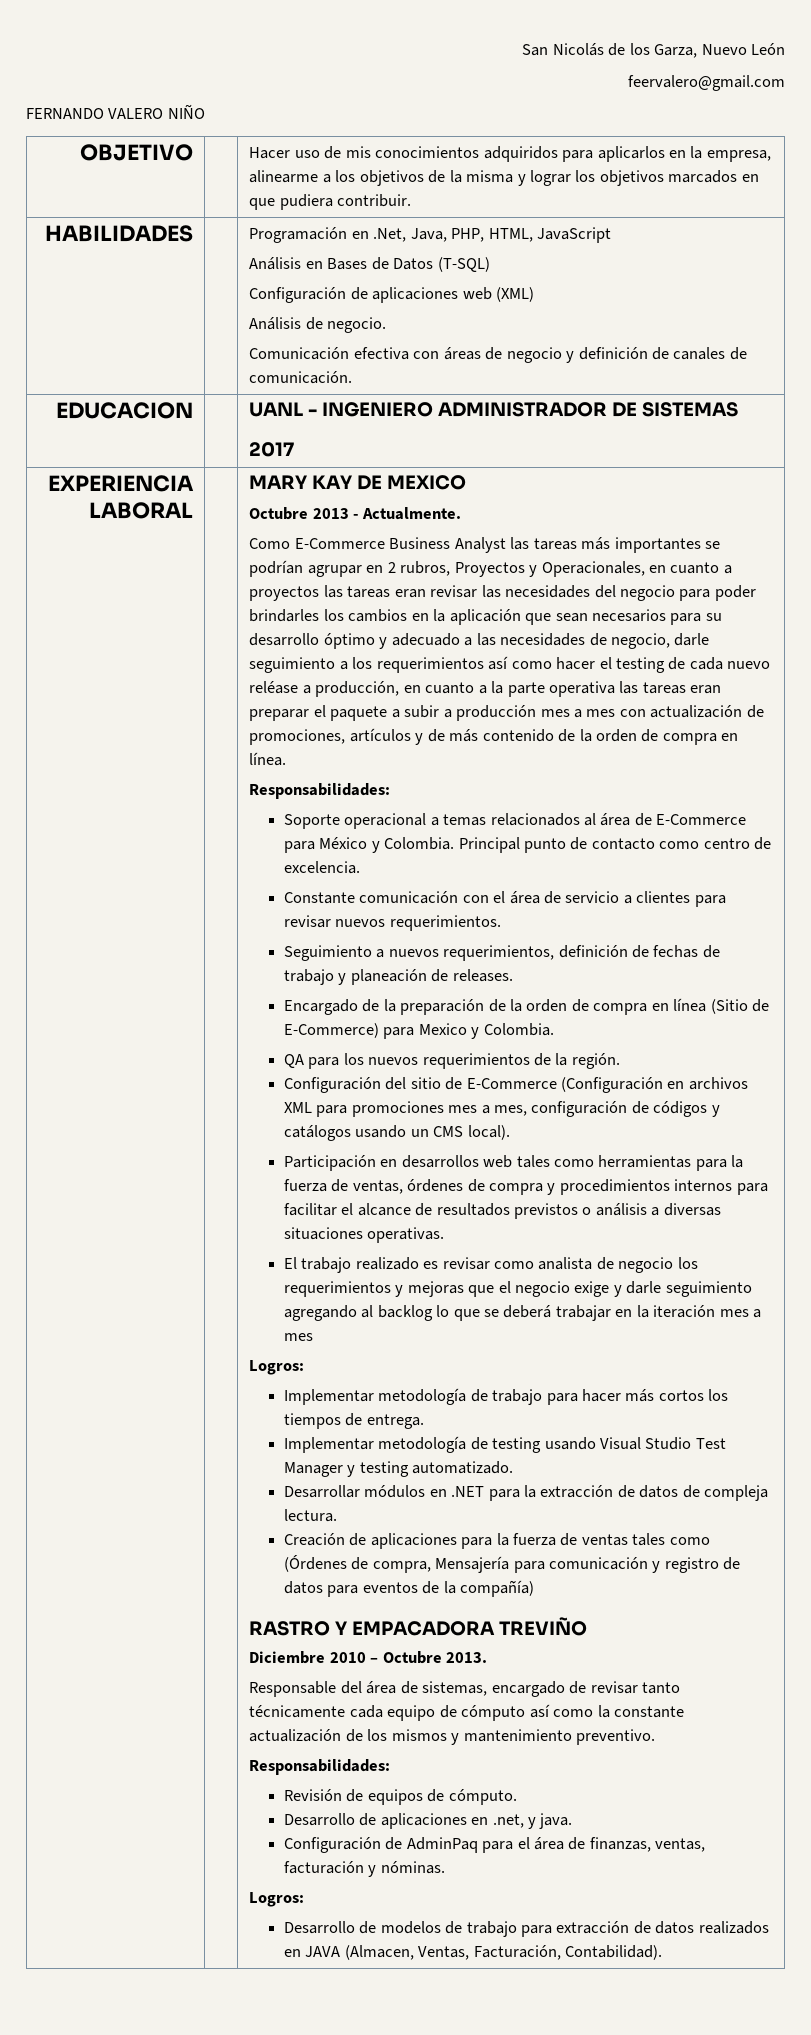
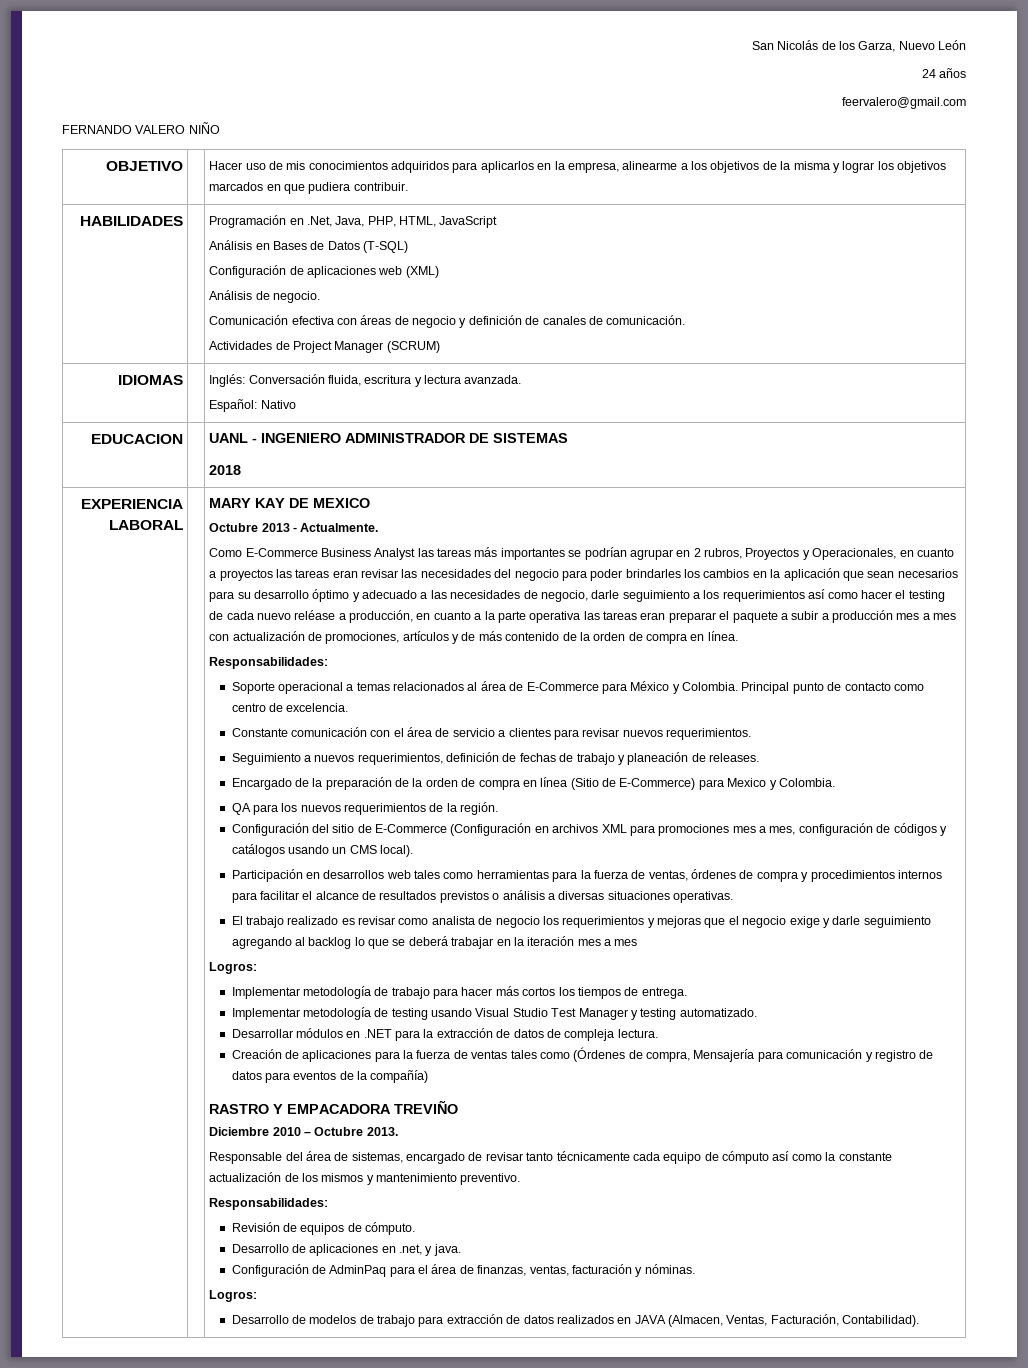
+ 24 años
  HABILIDADES | | Programación en .Net, Java, PHP, HTML, JavaScript
  Análisis en Bases de Datos (T-SQL)
  Configuración de aplicaciones web (XML)
  Análisis de negocio.
  Comunicación efectiva con áreas de negocio y definición de canales de comunicación.
+ Actividades de Project Manager (SCRUM)
+ IDIOMAS | | Inglés: Conversación fluida, escritura y lectura avanzada.
+ Español: Nativo
  EDUCACION | | UANL - INGENIERO ADMINISTRADOR DE SISTEMAS
- 2017
+ 2018

